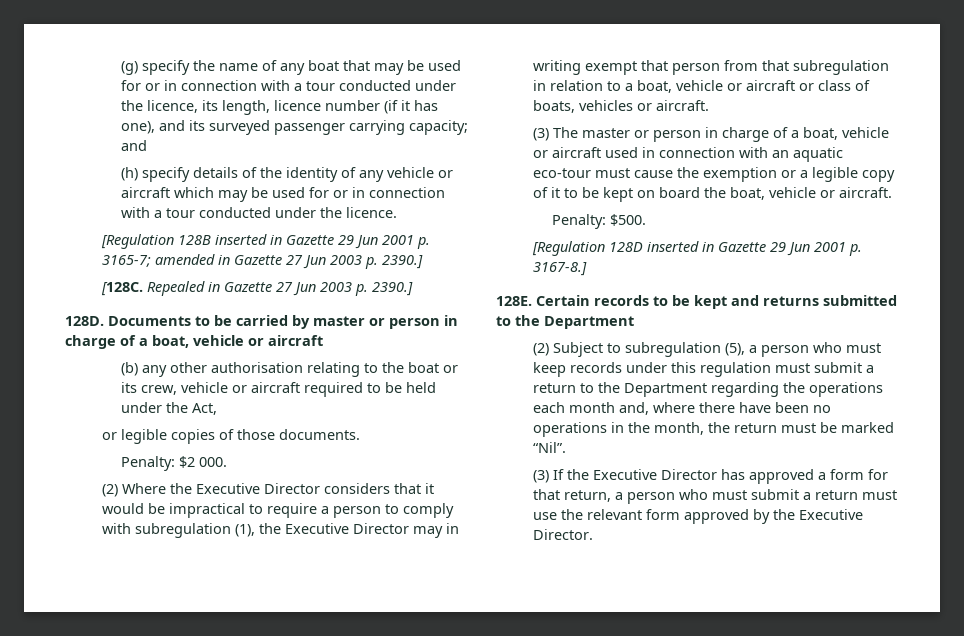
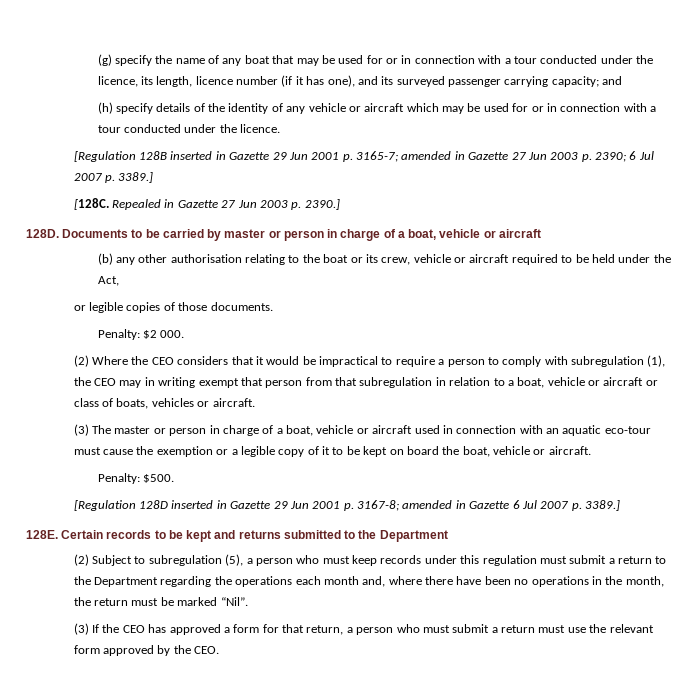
- [Regulation 128B inserted in Gazette 29 Jun 2001 p. 3165-7; amended in Gazette 27 Jun 2003 p. 2390.]
+ [Regulation 128B inserted in Gazette 29 Jun 2001 p. 3165-7; amended in Gazette 27 Jun 2003 p. 2390; 6 Jul 2007 p. 3389.]
- (2) Where the Executive Director considers that it would be impractical to require a person to comply with subregulation (1), the Executive Director may in writing exempt that person from that subregulation in relation to a boat, vehicle or aircraft or class of boats, vehicles or aircraft.
+ (2) Where the CEO considers that it would be impractical to require a person to comply with subregulation (1), the CEO may in writing exempt that person from that subregulation in relation to a boat, vehicle or aircraft or class of boats, vehicles or aircraft.
- [Regulation 128D inserted in Gazette 29 Jun 2001 p. 3167-8.]
+ [Regulation 128D inserted in Gazette 29 Jun 2001 p. 3167-8; amended in Gazette 6 Jul 2007 p. 3389.]
- (3) If the Executive Director has approved a form for that return, a person who must submit a return must use the relevant form approved by the Executive Director.
+ (3) If the CEO has approved a form for that return, a person who must submit a return must use the relevant form approved by the CEO.

